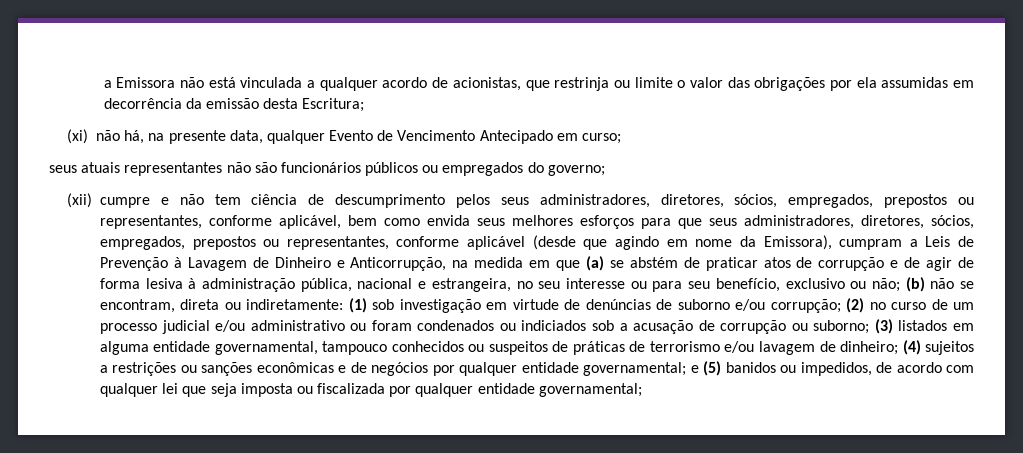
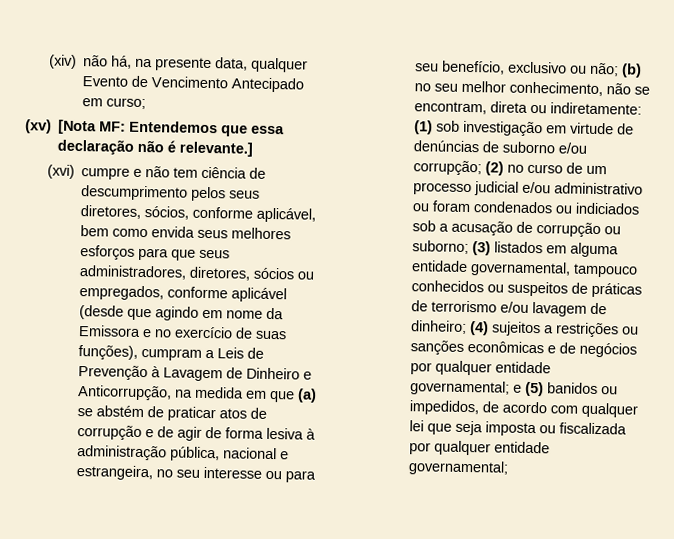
- a Emissora não está vinculada a qualquer acordo de acionistas, que restrinja ou limite o valor das obrigações por ela assumidas em decorrência da emissão desta Escritura;
- (xi) não há, na presente data, qualquer Evento de Vencimento Antecipado em curso;
+ (xiv) não há, na presente data, qualquer Evento de Vencimento Antecipado em curso;
- seus atuais representantes não são funcionários públicos ou empregados do governo;
- (xii) cumpre e não tem ciência de descumprimento pelos seus administradores, diretores, sócios, empregados, prepostos ou representantes, conforme aplicável, bem como envida seus melhores esforços para que seus administradores, diretores, sócios, empregados, prepostos ou representantes, conforme aplicável (desde que agindo em nome da Emissora), cumpram a Leis de Prevenção à Lavagem de Dinheiro e Anticorrupção, na medida em que (a) se abstém de praticar atos de corrupção e de agir de forma lesiva à administração pública, nacional e estrangeira, no seu interesse ou para seu benefício, exclusivo ou não;
+ (xv) [Nota MF: Entendemos que essa declaração não é relevante.]
+ (xvi) cumpre e não tem ciência de descumprimento pelos seus diretores, sócios, conforme aplicável, bem como envida seus melhores esforços para que seus administradores, diretores, sócios ou empregados, conforme aplicável (desde que agindo em nome da Emissora e no exercício de suas funções), cumpram a Leis de Prevenção à Lavagem de Dinheiro e Anticorrupção, na medida em que (a) se abstém de praticar atos de corrupção e de agir de forma lesiva à administração pública, nacional e estrangeira, no seu interesse ou para seu benefício, exclusivo ou não;
- (b) não se encontram, direta ou indiretamente:
+ (b) no seu melhor conhecimento, não se encontram, direta ou indiretamente:

